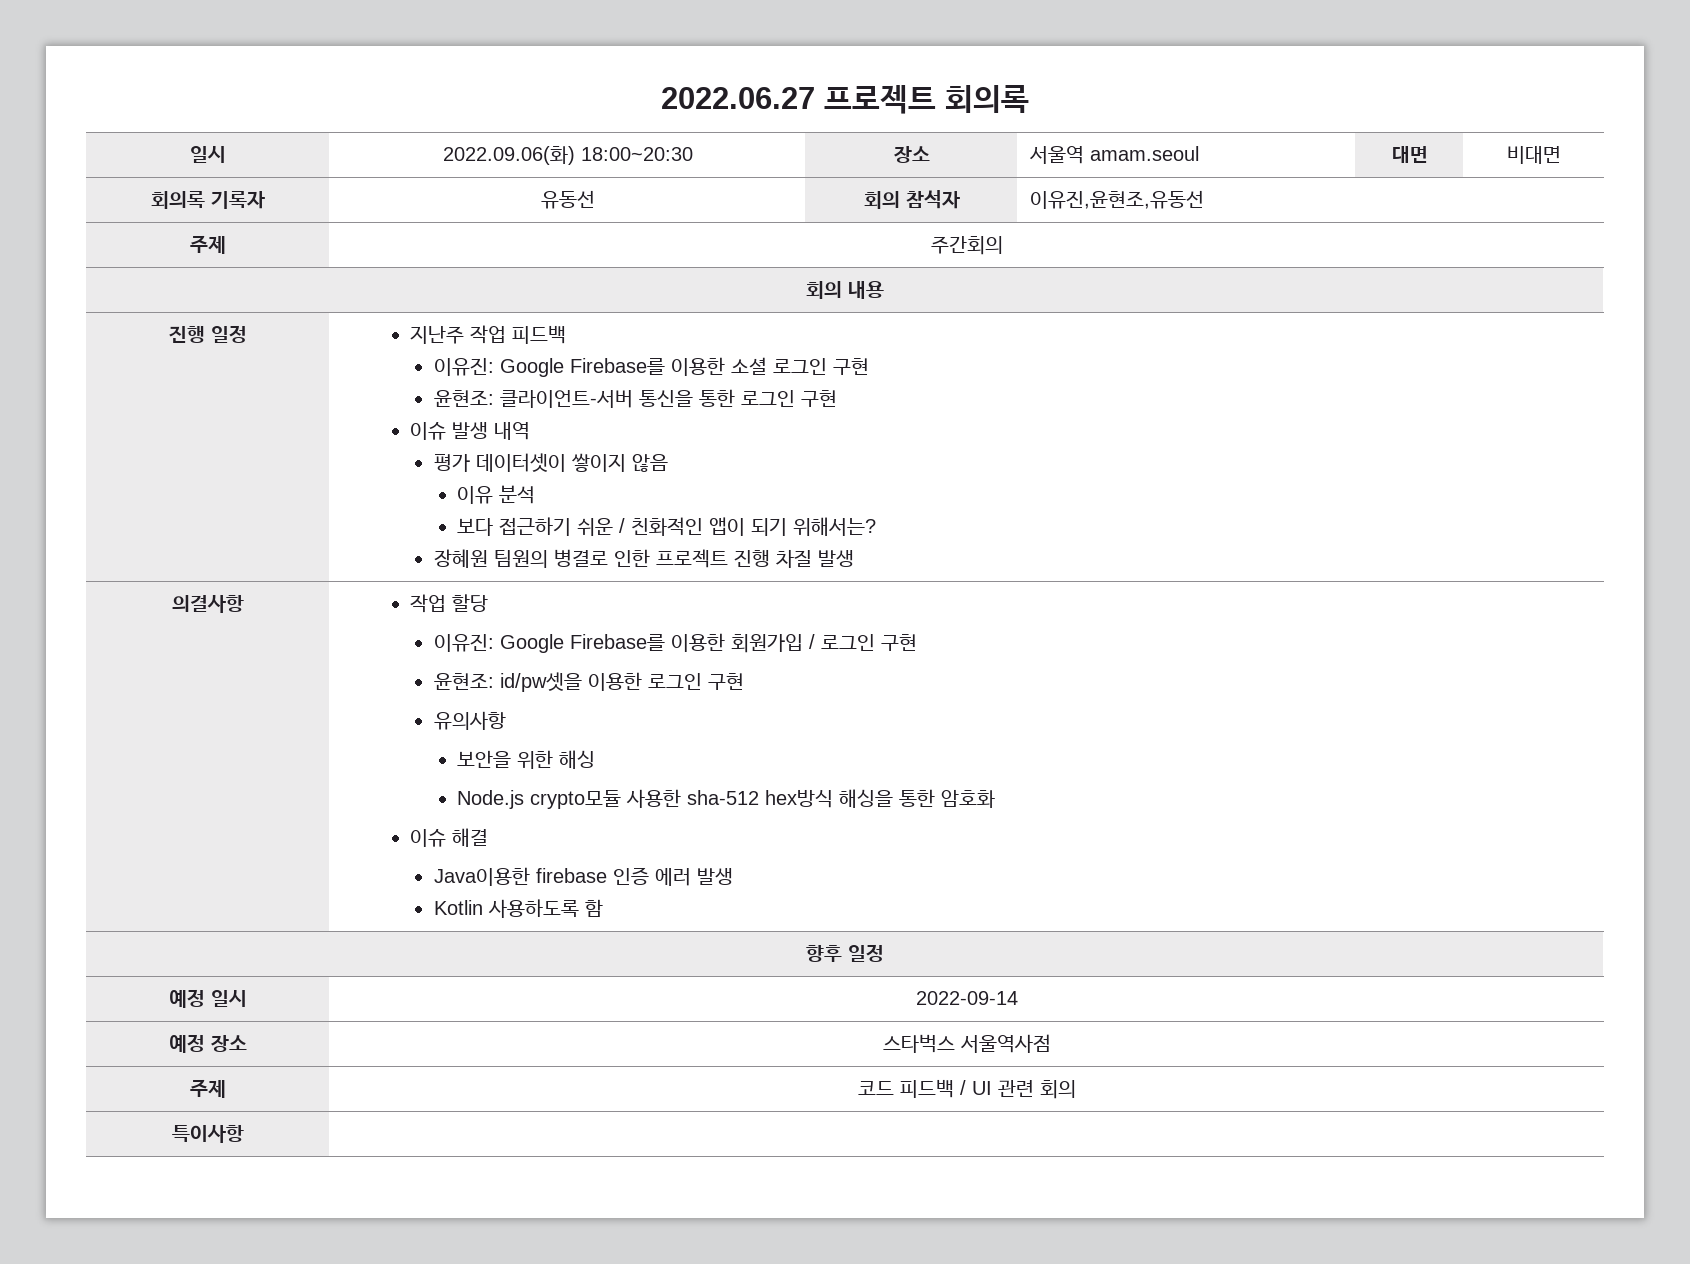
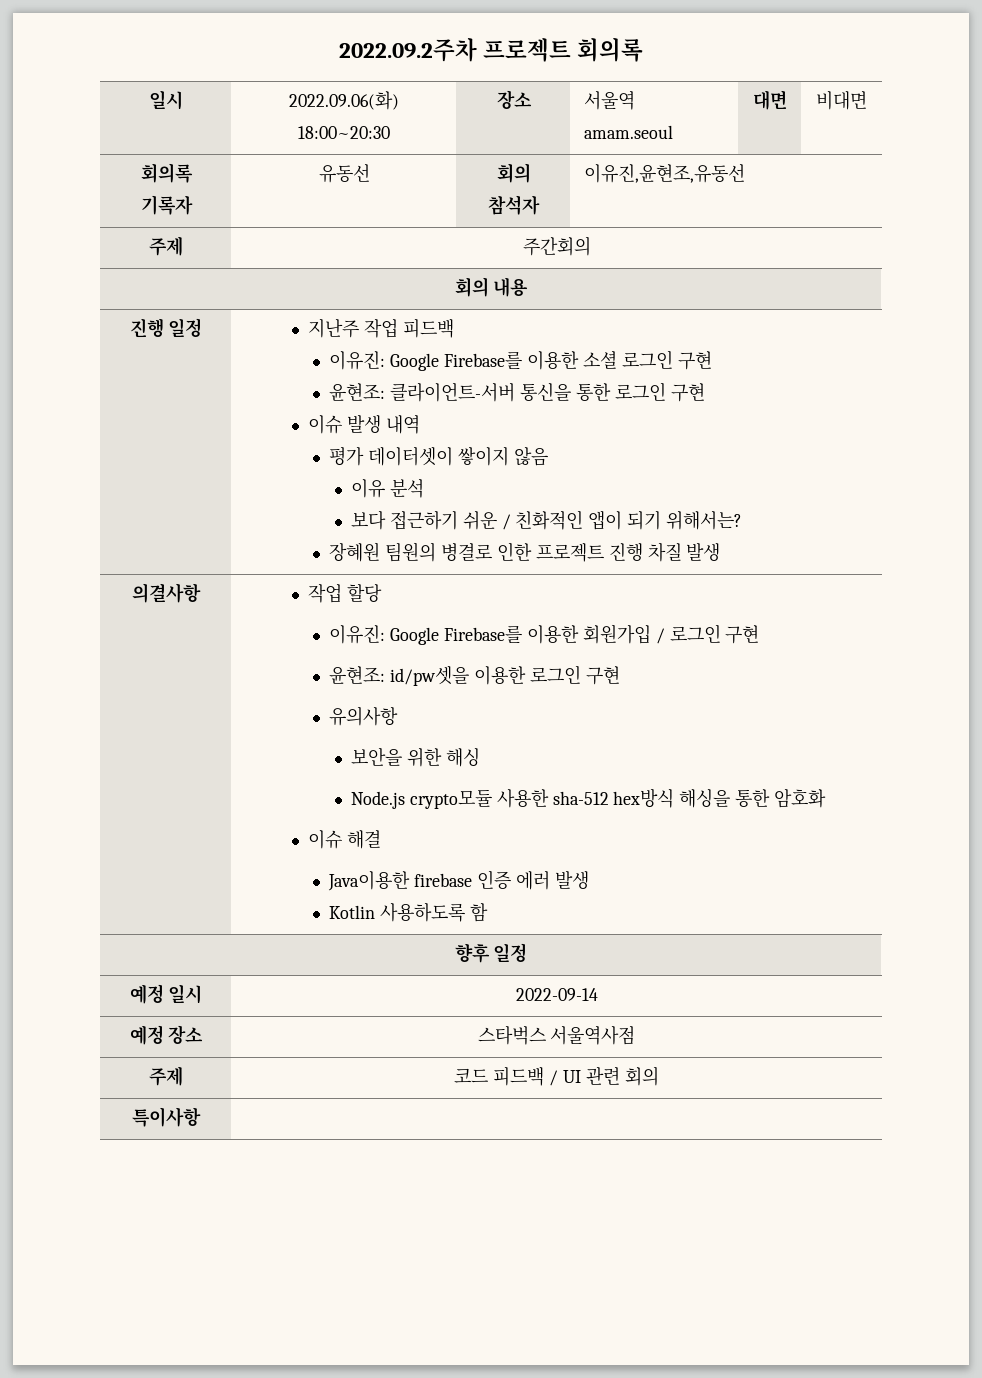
- 2022.06.27 프로젝트 회의록
+ 2022.09.2주차 프로젝트 회의록

